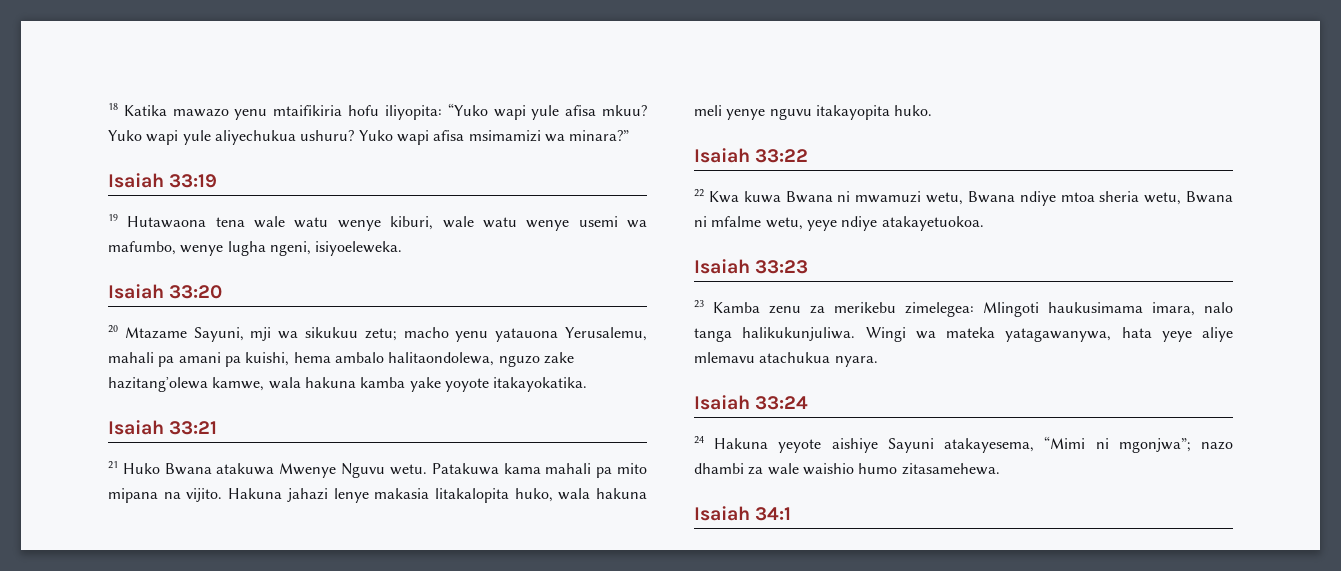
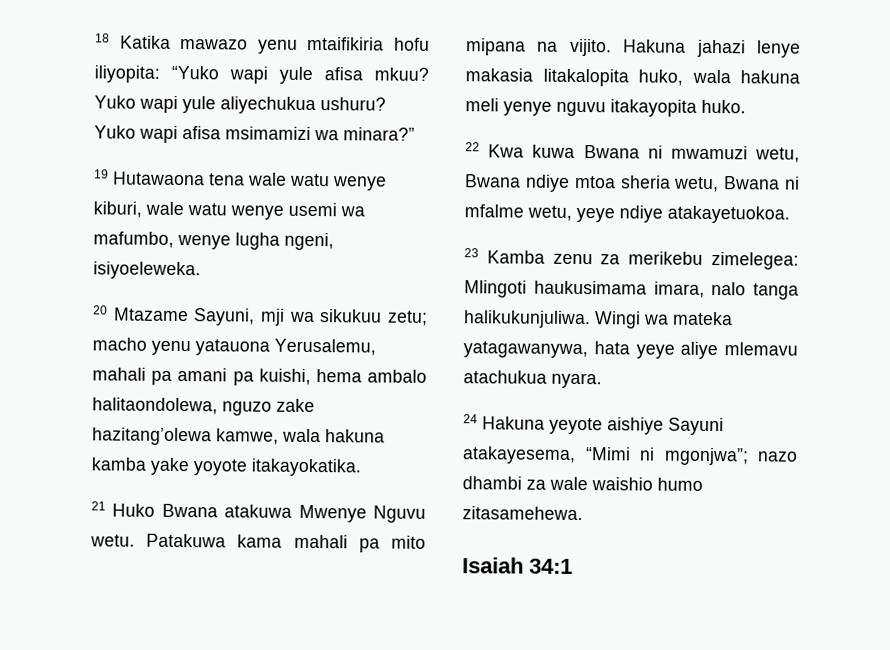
- Isaiah 33:19
- Isaiah 33:20
- Isaiah 33:21
- Isaiah 33:22
- Isaiah 33:23
- Isaiah 33:24

